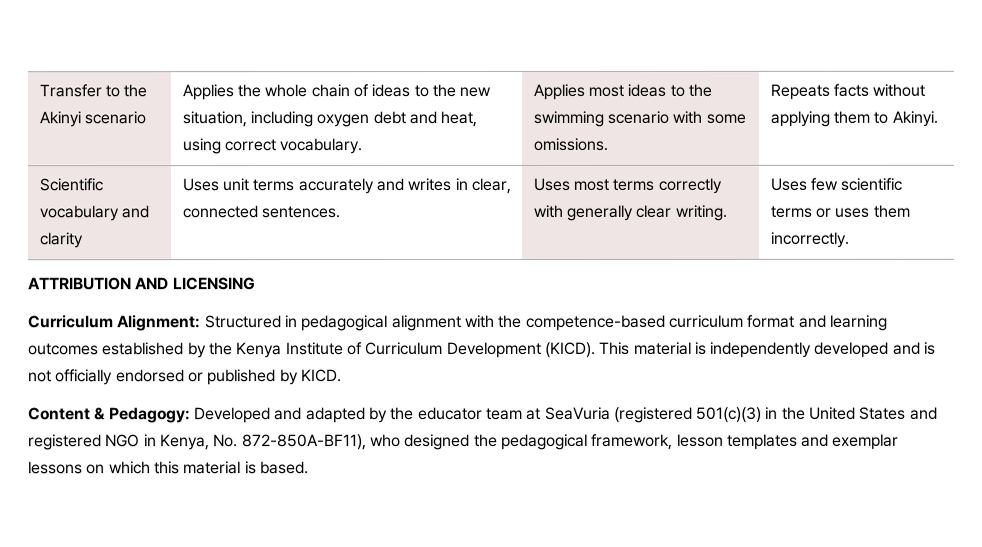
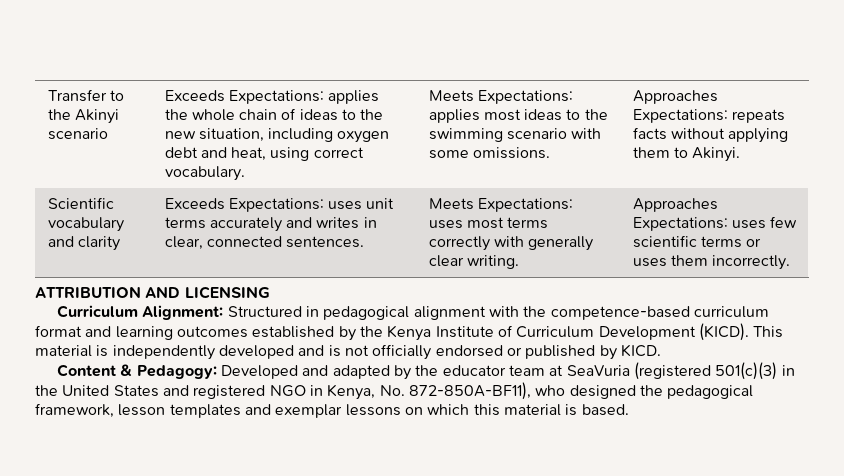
- Applies the whole chain of ideas to the new situation, including oxygen debt and heat, using correct vocabulary.
+ Exceeds Expectations: applies the whole chain of ideas to the new situation, including oxygen debt and heat, using correct vocabulary.
- Applies most ideas to the swimming scenario with some omissions.
+ Meets Expectations: applies most ideas to the swimming scenario with some omissions.
- Repeats facts without applying them to Akinyi.
+ Approaches Expectations: repeats facts without applying them to Akinyi.
- Scientific vocabulary and clarity | Uses unit terms accurately and writes in clear, connected sentences. | Uses most terms correctly with generally clear writing. | Uses few scientific terms or uses them incorrectly.
+ Scientific vocabulary and clarity | Exceeds Expectations: uses unit terms accurately and writes in clear, connected sentences. | Meets Expectations: uses most terms correctly with generally clear writing. | Approaches Expectations: uses few scientific terms or uses them incorrectly.

